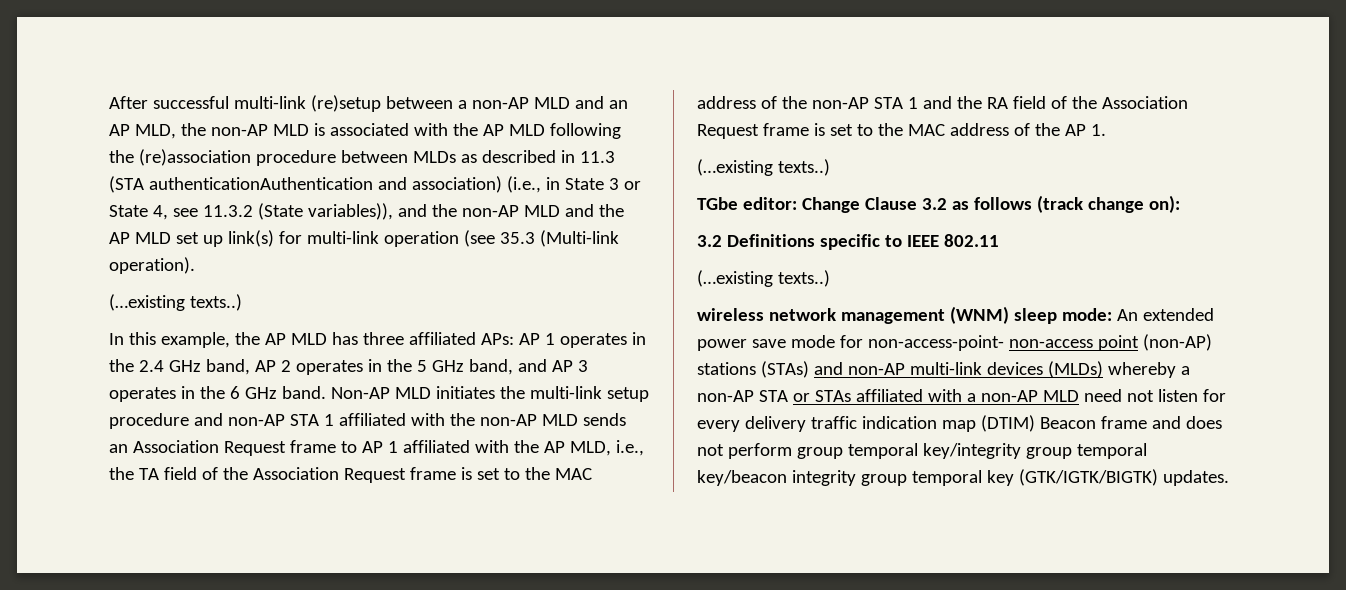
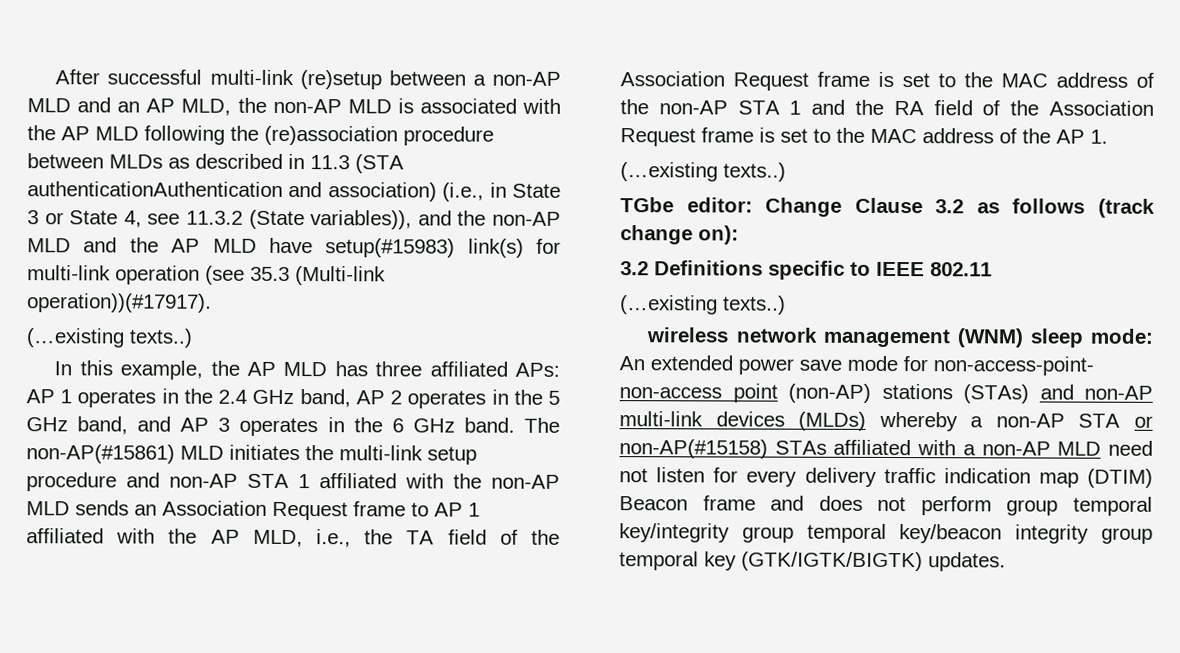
- After successful multi-link (re)setup between a non-AP MLD and an AP MLD, the non-AP MLD is associated with the AP MLD following the (re)association procedure between MLDs as described in 11.3 (STA authenticationAuthentication and association) (i.e., in State 3 or State 4, see 11.3.2 (State variables)), and the non-AP MLD and the AP MLD set up link(s) for multi-link operation (see 35.3 (Multi-link operation).
+ After successful multi-link (re)setup between a non-AP MLD and an AP MLD, the non-AP MLD is associated with the AP MLD following the (re)association procedure between MLDs as described in 11.3 (STA authenticationAuthentication and association) (i.e., in State 3 or State 4, see 11.3.2 (State variables)), and the non-AP MLD and the AP MLD have setup(#15983) link(s) for multi-link operation (see 35.3 (Multi-link operation))(#17917).
- Non-AP MLD initiates the multi-link setup procedure and non-AP STA 1 affiliated with the non-AP MLD sends an Association Request frame to AP 1 affiliated with the AP MLD, i.e., the TA field of the Association Request frame is set to the MAC address of the non-AP STA 1 and the RA field of the Association Request frame is set to the MAC address of the AP 1.
+ The non-AP(#15861) MLD initiates the multi-link setup procedure and non-AP STA 1 affiliated with the non-AP MLD sends an Association Request frame to AP 1 affiliated with the AP MLD, i.e., the TA field of the Association Request frame is set to the MAC address of the non-AP STA 1 and the RA field of the Association Request frame is set to the MAC address of the AP 1.
- An extended power save mode for non-access-point- non-access point (non-AP) stations (STAs) and non-AP multi-link devices (MLDs) whereby a non-AP STA or STAs affiliated with a non-AP MLD need not listen for every delivery traffic indication map (DTIM) Beacon frame and does not perform group temporal key/integrity group temporal key/beacon integrity group temporal key (GTK/IGTK/BIGTK) updates.
+ An extended power save mode for non-access-point- non-access point (non-AP) stations (STAs) and non-AP multi-link devices (MLDs) whereby a non-AP STA or non-AP(#15158) STAs affiliated with a non-AP MLD need not listen for every delivery traffic indication map (DTIM) Beacon frame and does not perform group temporal key/integrity group temporal key/beacon integrity group temporal key (GTK/IGTK/BIGTK) updates.

